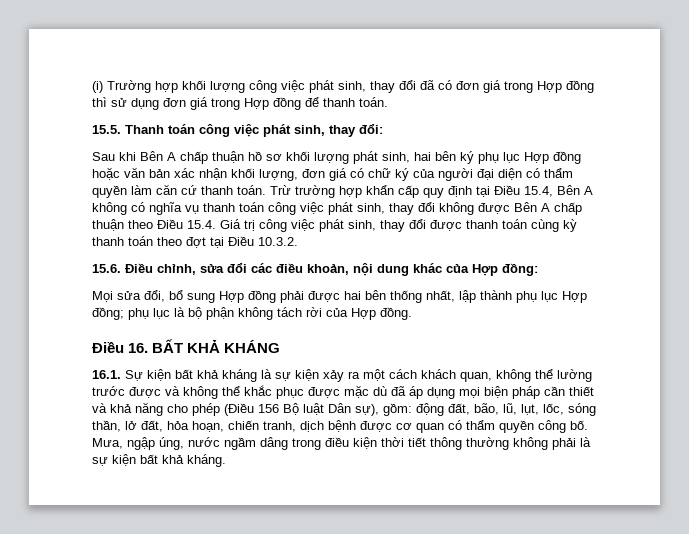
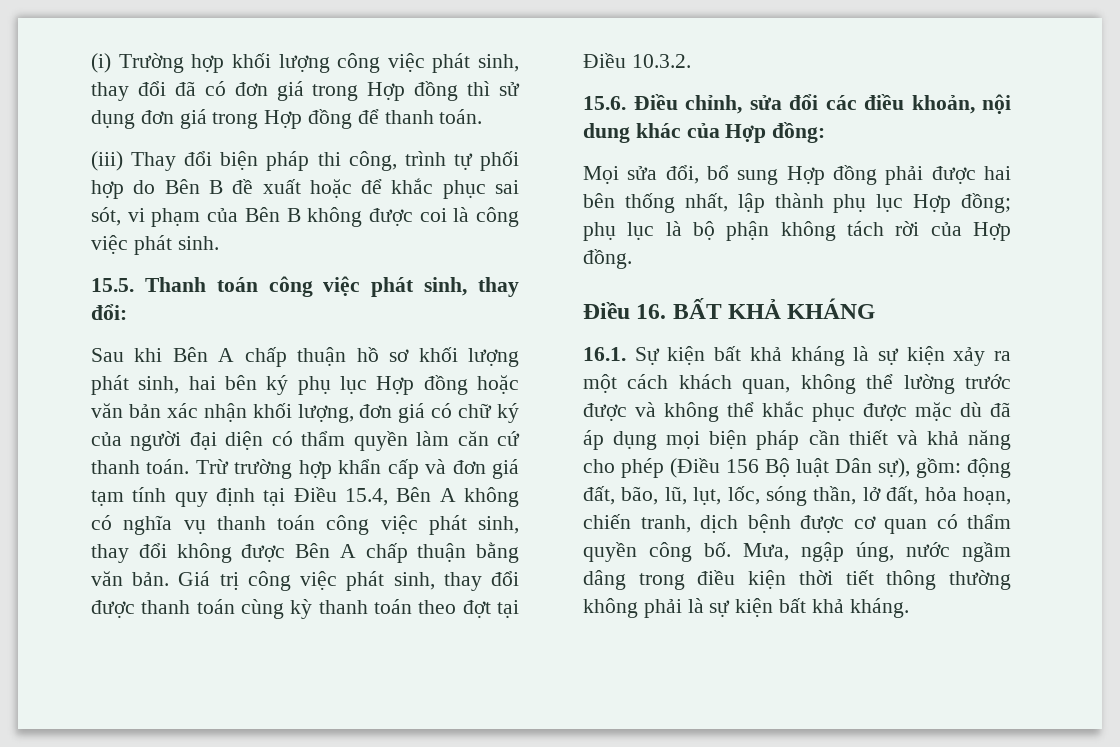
+ (iii) Thay đổi biện pháp thi công, trình tự phối hợp do Bên B đề xuất hoặc để khắc phục sai sót, vi phạm của Bên B không được coi là công việc phát sinh.
- Trừ trường hợp khẩn cấp quy định tại Điều 15.4, Bên A không có nghĩa vụ thanh toán công việc phát sinh, thay đổi không được Bên A chấp thuận theo Điều 15.4. Giá trị công việc phát sinh, thay đổi được thanh toán cùng kỳ thanh toán theo đợt tại Điều 10.3.2.
+ Trừ trường hợp khẩn cấp và đơn giá tạm tính quy định tại Điều 15.4, Bên A không có nghĩa vụ thanh toán công việc phát sinh, thay đổi không được Bên A chấp thuận bằng văn bản. Giá trị công việc phát sinh, thay đổi được thanh toán cùng kỳ thanh toán theo đợt tại Điều 10.3.2.

